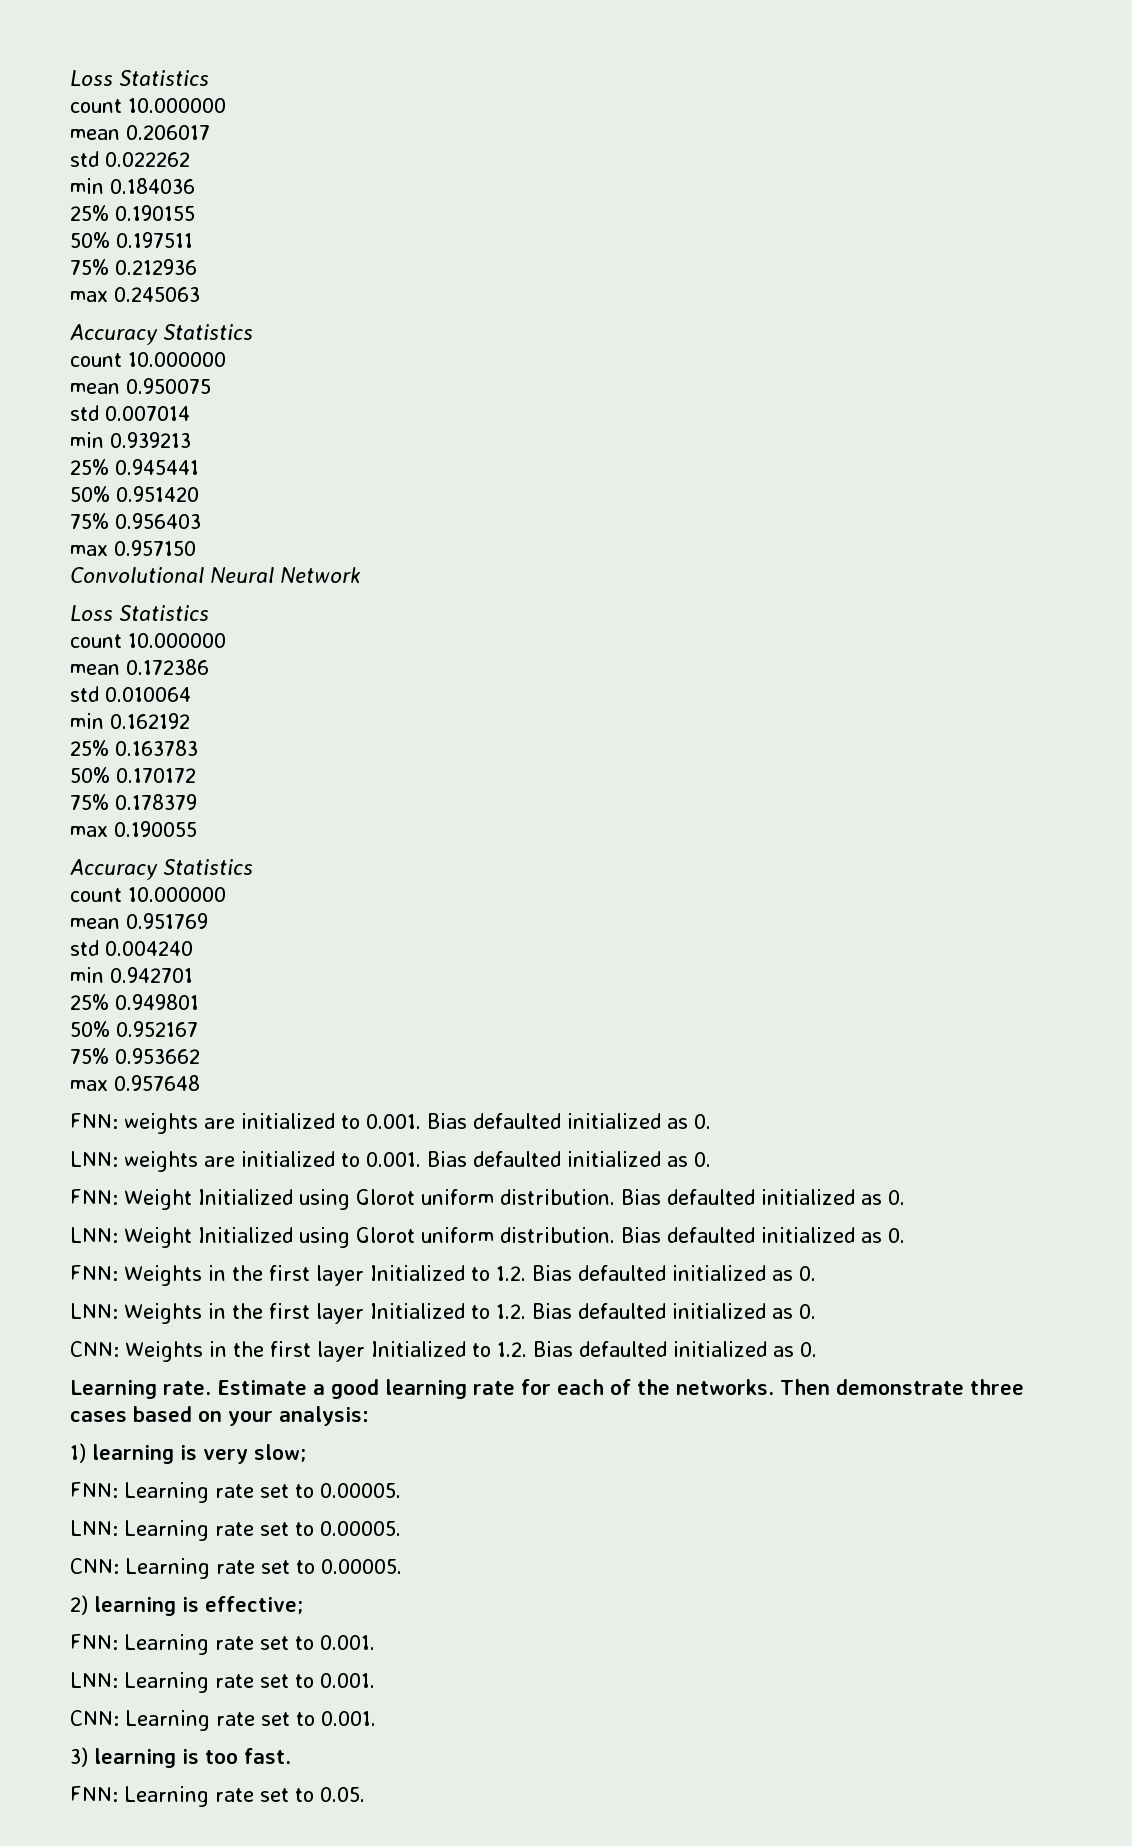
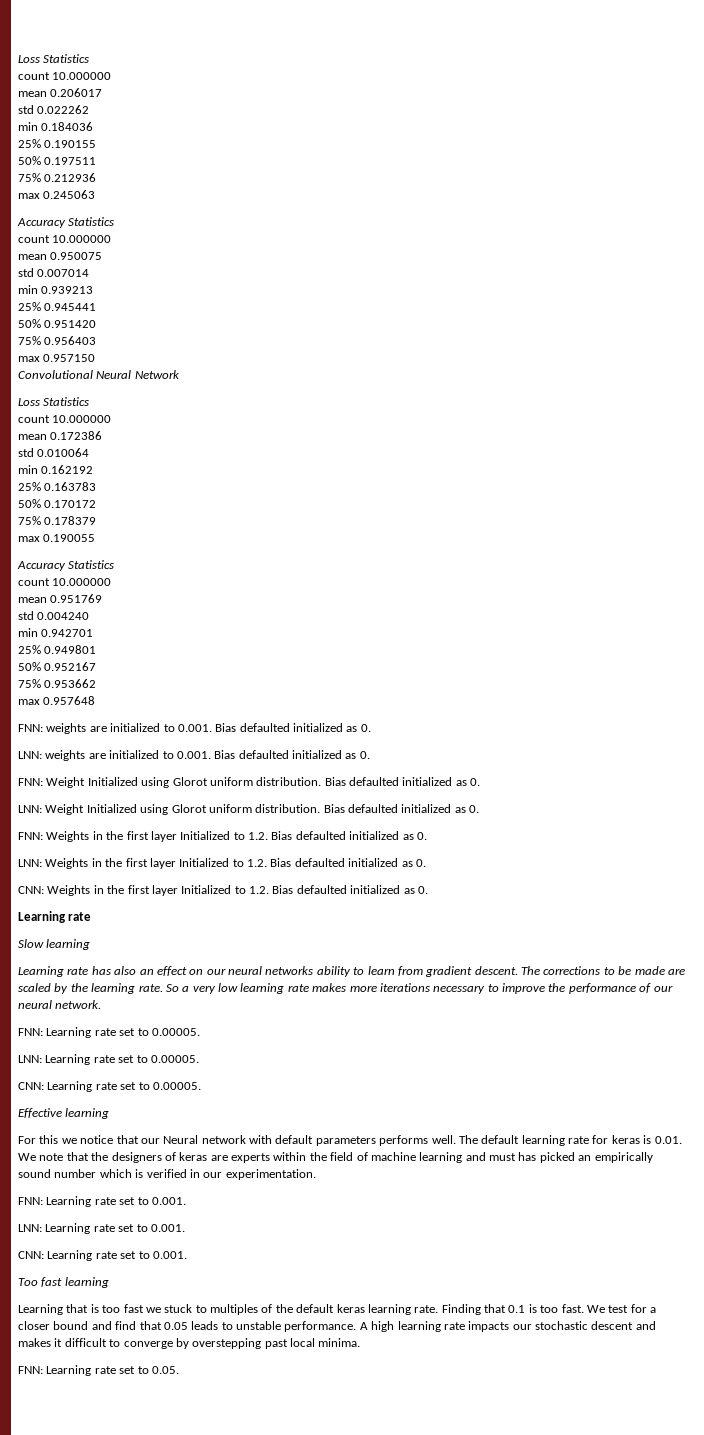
  CNN: Weights in the first layer Initialized to 1.2. Bias defaulted initialized as 0.
- Learning rate. Estimate a good learning rate for each of the networks. Then demonstrate three cases based on your analysis:
- 1) learning is very slow;
+ Learning rate
+ Slow learning
+ Learning rate has also an effect on our neural networks ability to learn from gradient descent. The corrections to be made are scaled by the learning rate. So a very low learning rate makes more iterations necessary to improve the performance of our neural network.
- 2) learning is effective;
+ Effective learning
+ For this we notice that our Neural network with default parameters performs well. The default learning rate for keras is 0.01. We note that the designers of keras are experts within the field of machine learning and must has picked an empirically sound number which is verified in our experimentation.
- 3) learning is too fast.
+ Too fast learning
+ Learning that is too fast we stuck to multiples of the default keras learning rate. Finding that 0.1 is too fast. We test for a closer bound and find that 0.05 leads to unstable performance. A high learning rate impacts our stochastic descent and makes it difficult to converge by overstepping past local minima.

